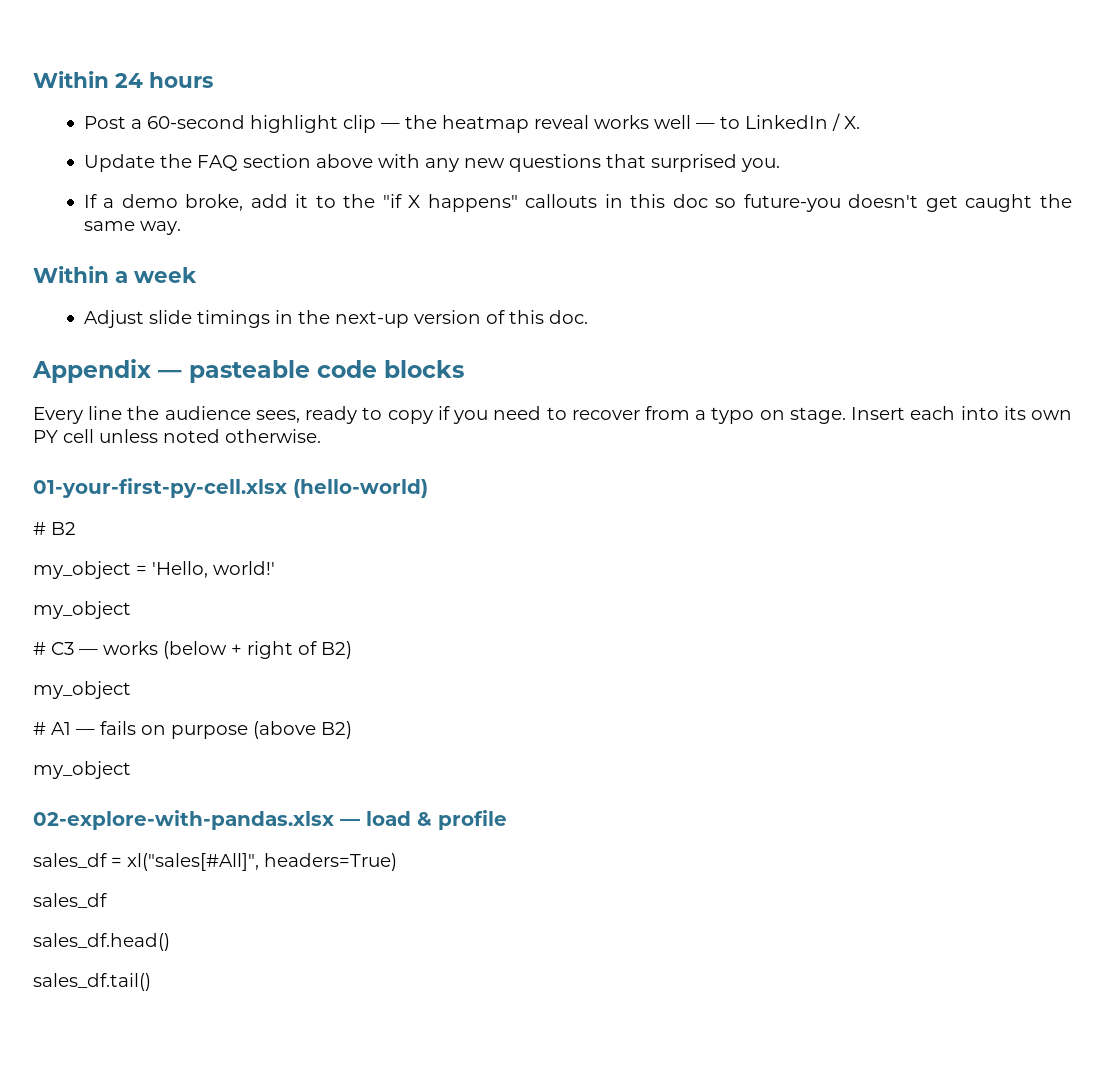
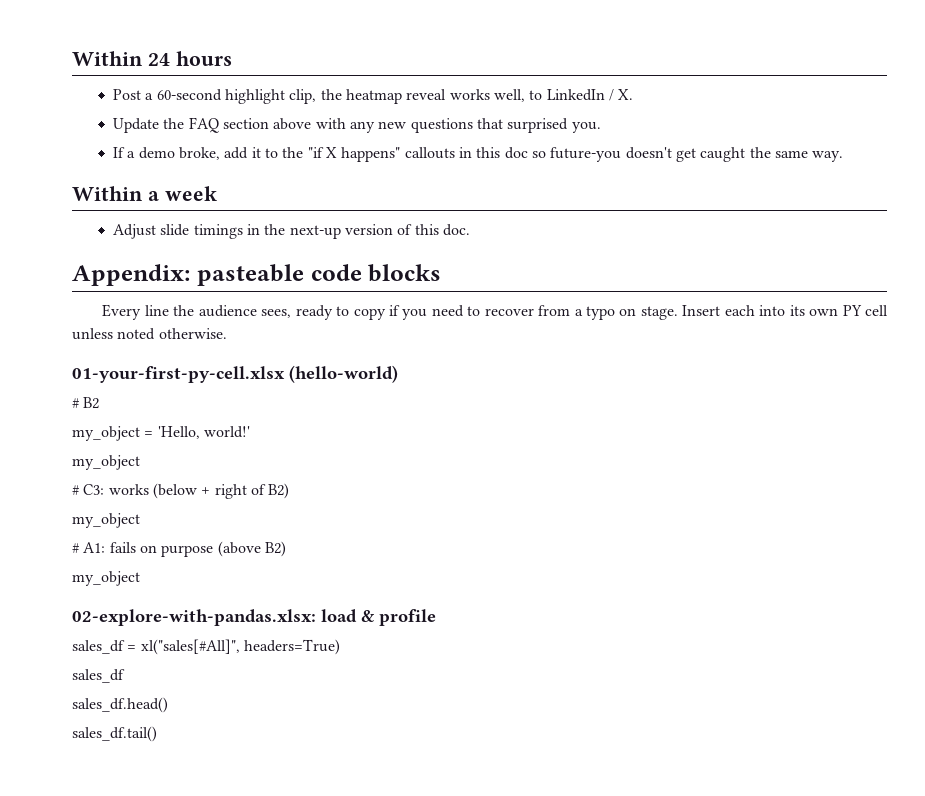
- Post a 60-second highlight clip — the heatmap reveal works well — to LinkedIn / X.
+ Post a 60-second highlight clip, the heatmap reveal works well, to LinkedIn / X.
- Appendix — pasteable code blocks
+ Appendix: pasteable code blocks
- # C3 — works (below + right of B2)
+ # C3: works (below + right of B2)
- # A1 — fails on purpose (above B2)
+ # A1: fails on purpose (above B2)
- 02-explore-with-pandas.xlsx — load & profile
+ 02-explore-with-pandas.xlsx: load & profile

